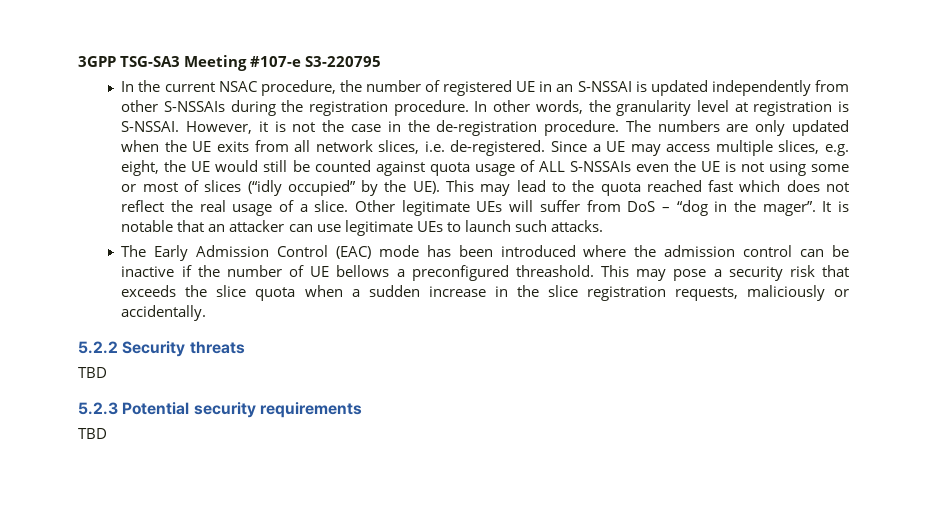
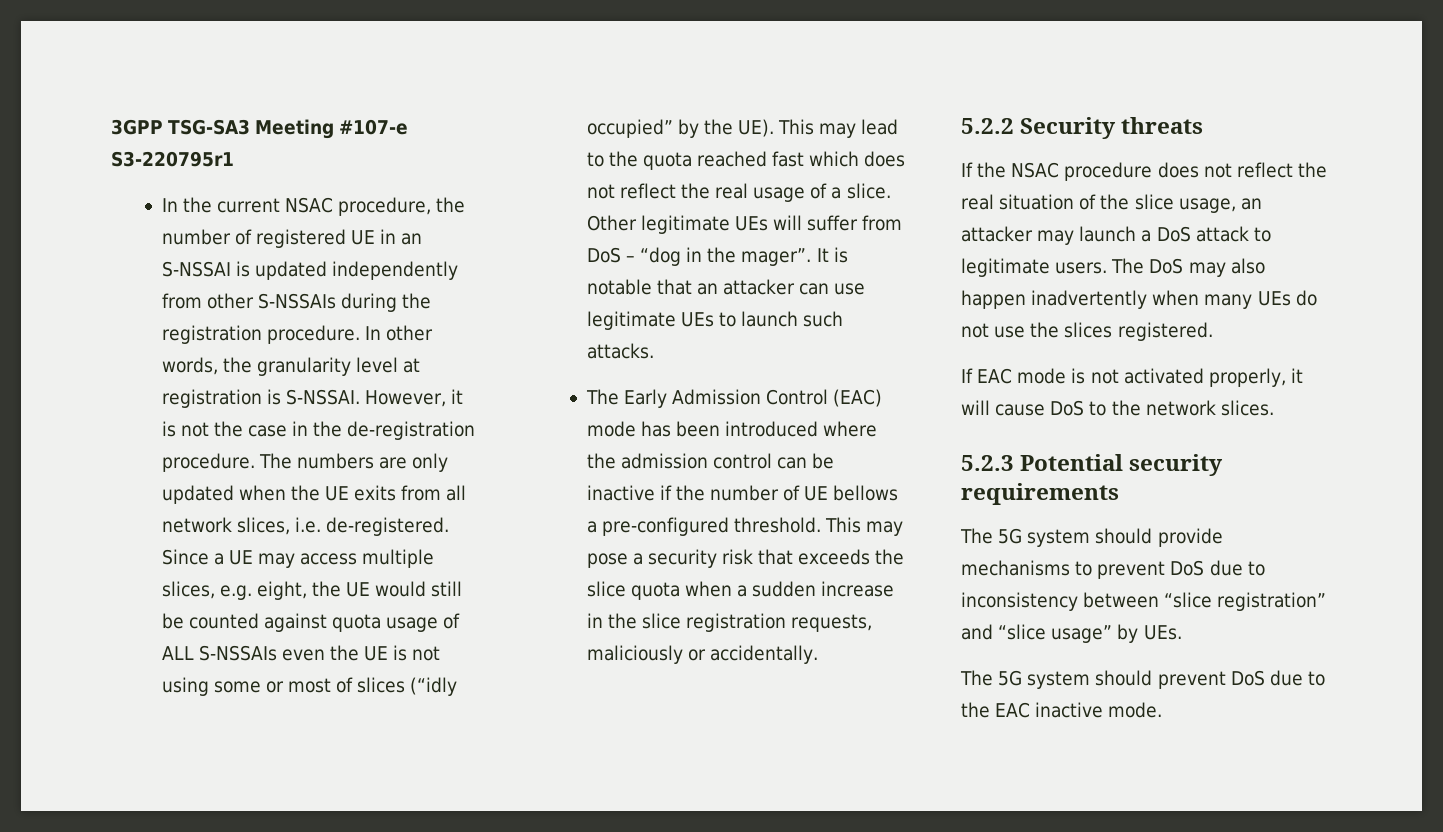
- 3GPP TSG-SA3 Meeting #107-e S3-220795
+ 3GPP TSG-SA3 Meeting #107-e S3-220795r1
- The Early Admission Control (EAC) mode has been introduced where the admission control can be inactive if the number of UE bellows a preconfigured threashold.
+ The Early Admission Control (EAC) mode has been introduced where the admission control can be inactive if the number of UE bellows a pre-configured threshold.
  5.2.2 Security threats
- TBD
+ If the NSAC procedure does not reflect the real situation of the slice usage, an attacker may launch a DoS attack to legitimate users. The DoS may also happen inadvertently when many UEs do not use the slices registered.
+ If EAC mode is not activated properly, it will cause DoS to the network slices.
  5.2.3 Potential security requirements
- TBD
+ The 5G system should provide mechanisms to prevent DoS due to inconsistency between “slice registration” and “slice usage” by UEs.
+ The 5G system should prevent DoS due to the EAC inactive mode.

